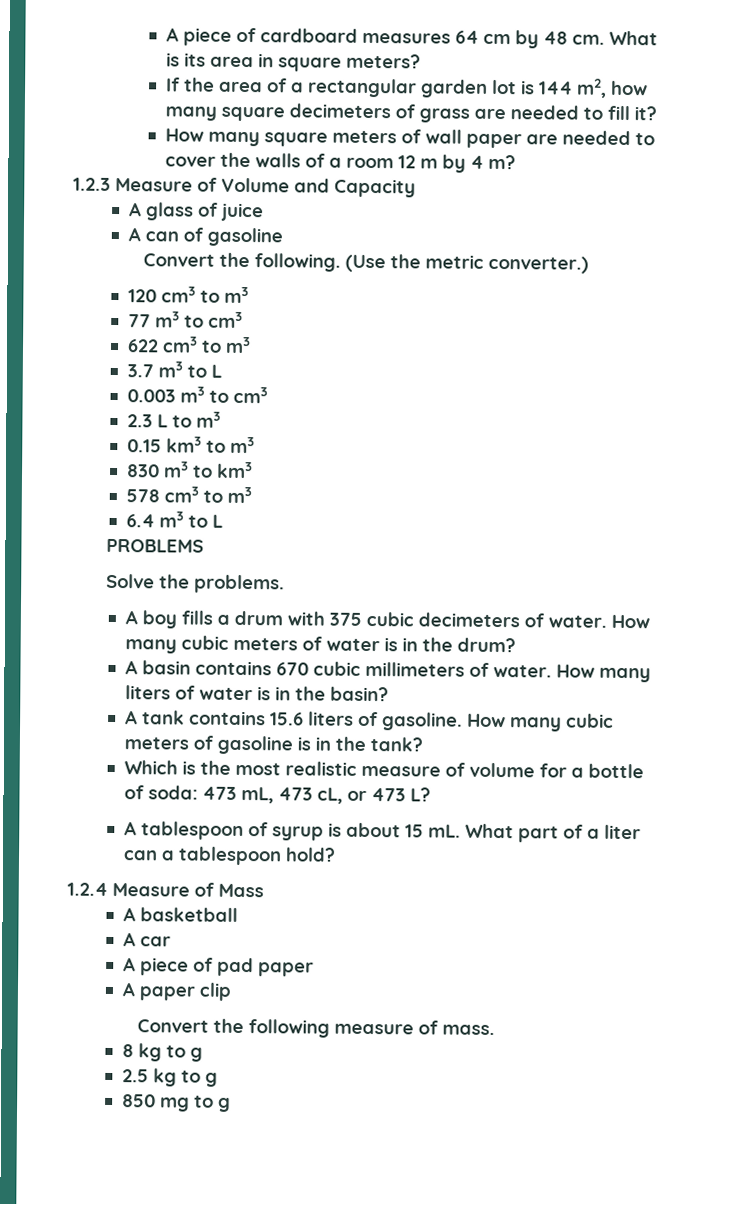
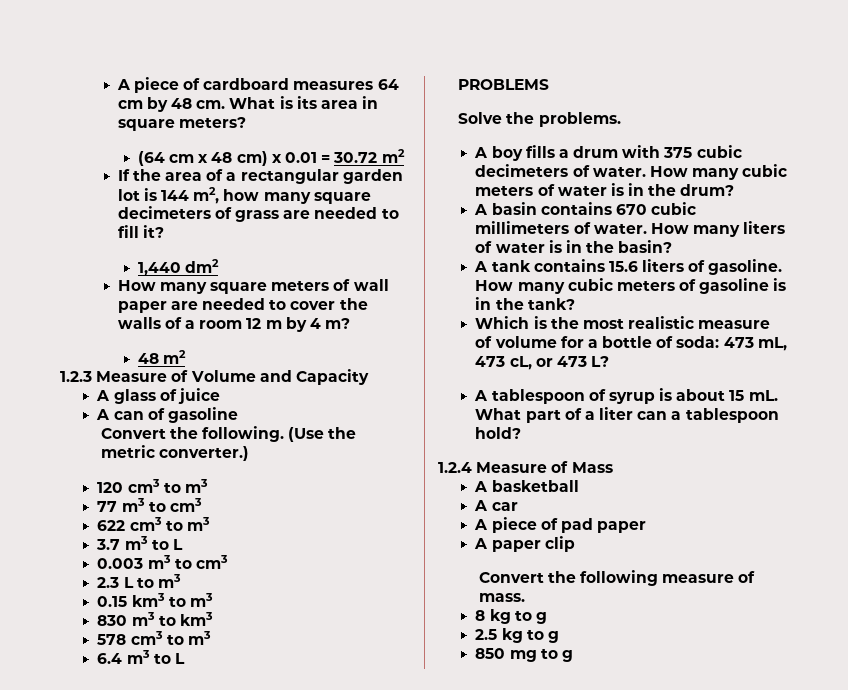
+ (64 cm x 48 cm) x 0.01 = 30.72 m2
+ 1,440 dm2
+ 48 m2

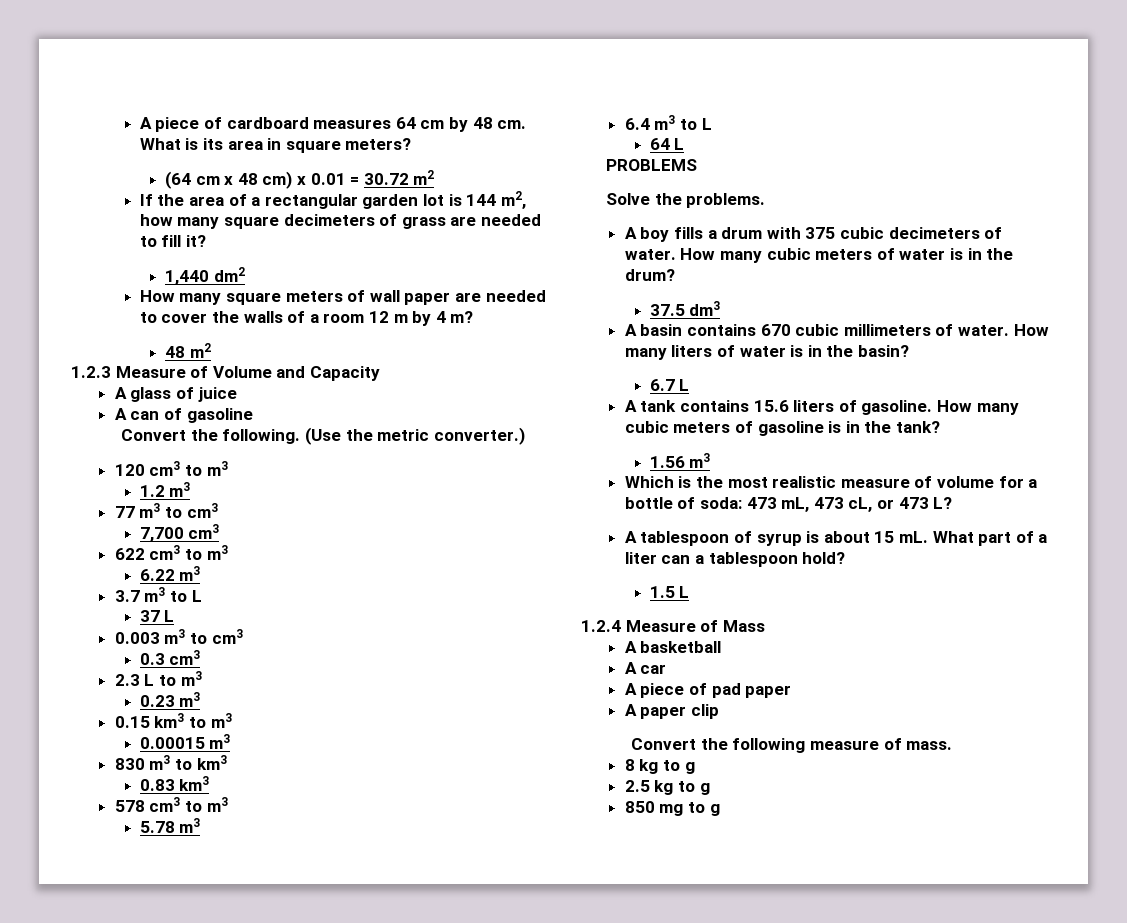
+ 1.2 m3
+ 7,700 cm3
+ 6.22 m3
+ 37 L
+ 0.3 cm3
+ 0.23 m3
+ 0.00015 m3
+ 0.83 km3
+ 5.78 m3
+ 64 L
+ 37.5 dm3
+ 6.7 L
+ 1.56 m3
+ 1.5 L

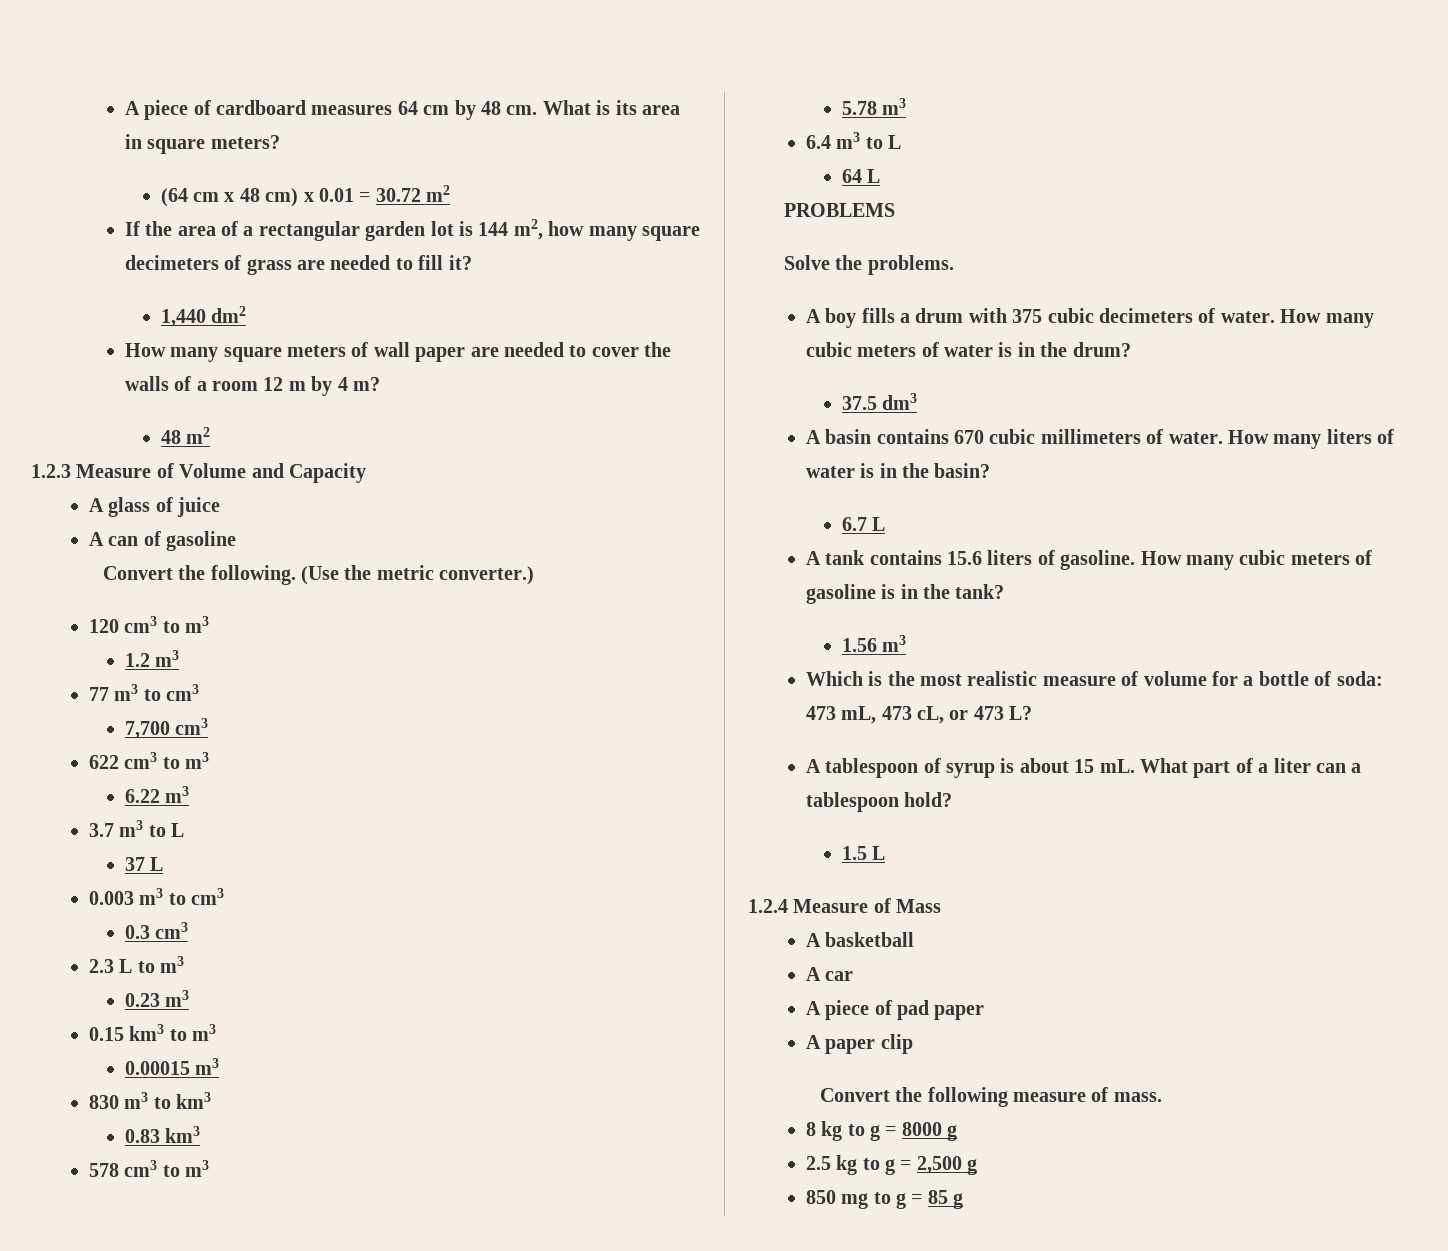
- 8 kg to g
+ 8 kg to g = 8000 g
- 2.5 kg to g
+ 2.5 kg to g = 2,500 g
- 850 mg to g
+ 850 mg to g = 85 g

